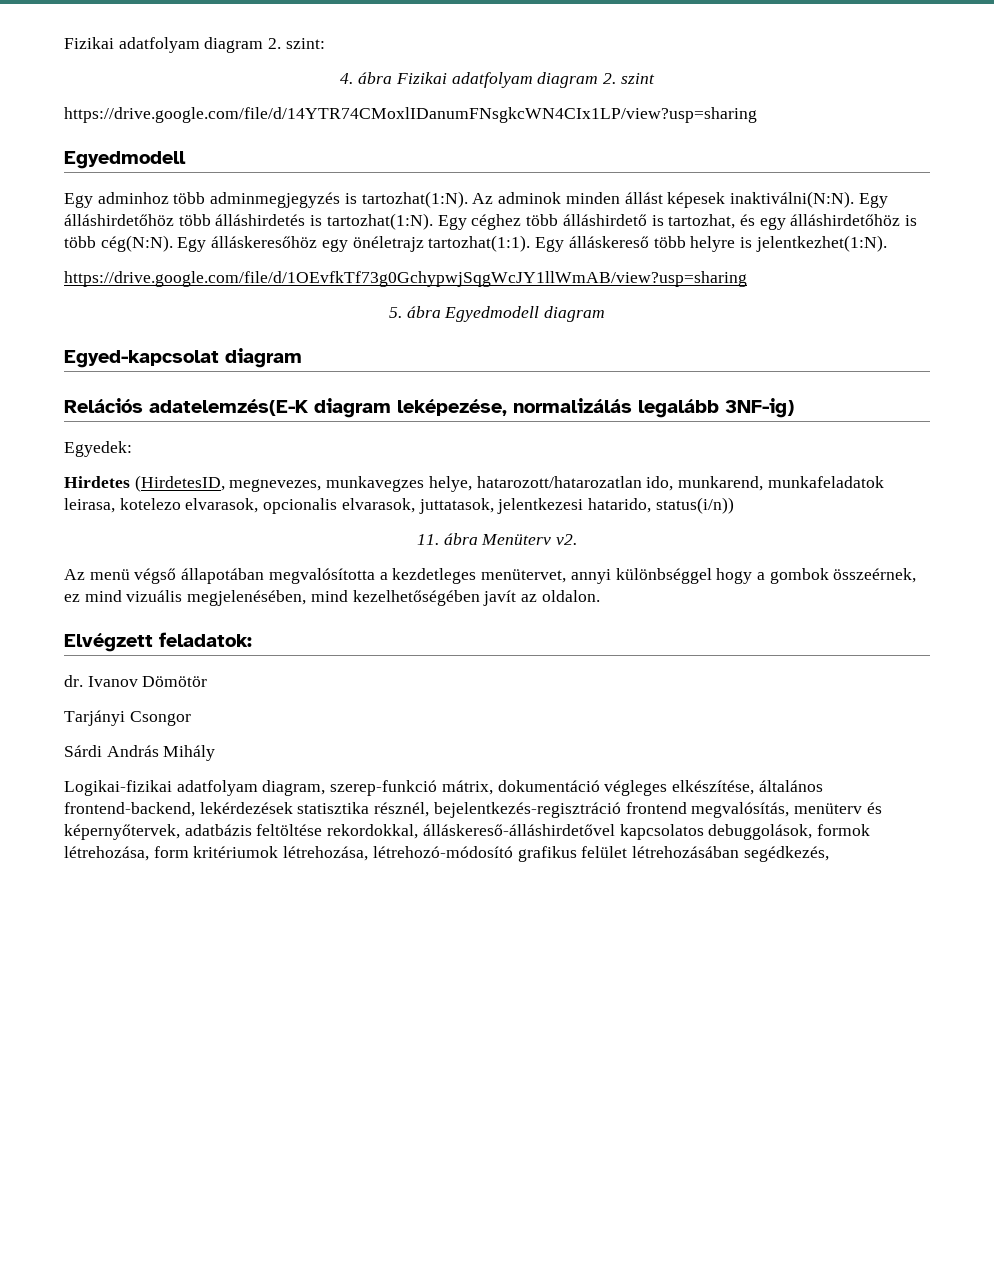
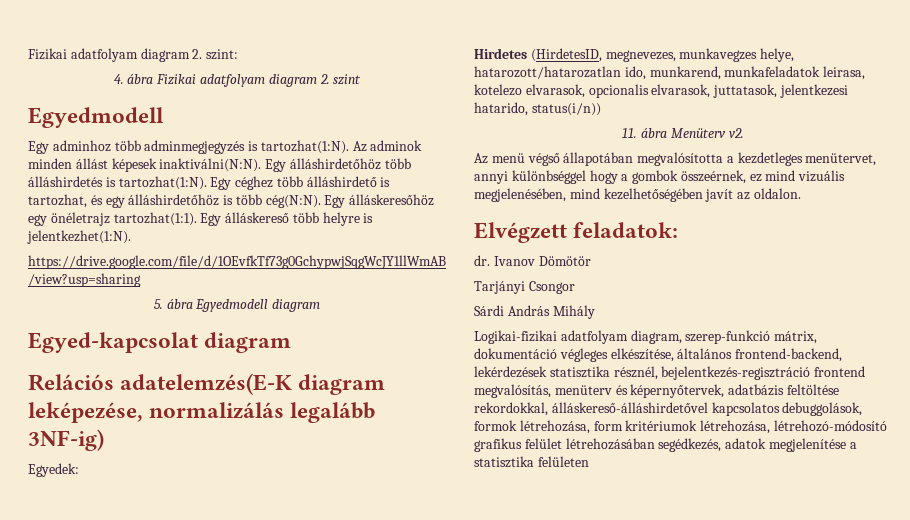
- https://drive.google.com/file/d/14YTR74CMoxlIDanumFNsgkcWN4CIx1LP/view?usp=sharing
- Logikai-fizikai adatfolyam diagram, szerep-funkció mátrix, dokumentáció végleges elkészítése, általános frontend-backend, lekérdezések statisztika résznél, bejelentkezés-regisztráció frontend megvalósítás, menüterv és képernyőtervek, adatbázis feltöltése rekordokkal, álláskereső-álláshirdetővel kapcsolatos debuggolások, formok létrehozása, form kritériumok létrehozása, létrehozó-módosító grafikus felület létrehozásában segédkezés,
+ Logikai-fizikai adatfolyam diagram, szerep-funkció mátrix, dokumentáció végleges elkészítése, általános frontend-backend, lekérdezések statisztika résznél, bejelentkezés-regisztráció frontend megvalósítás, menüterv és képernyőtervek, adatbázis feltöltése rekordokkal, álláskereső-álláshirdetővel kapcsolatos debuggolások, formok létrehozása, form kritériumok létrehozása, létrehozó-módosító grafikus felület létrehozásában segédkezés, adatok megjelenítése a statisztika felületen

